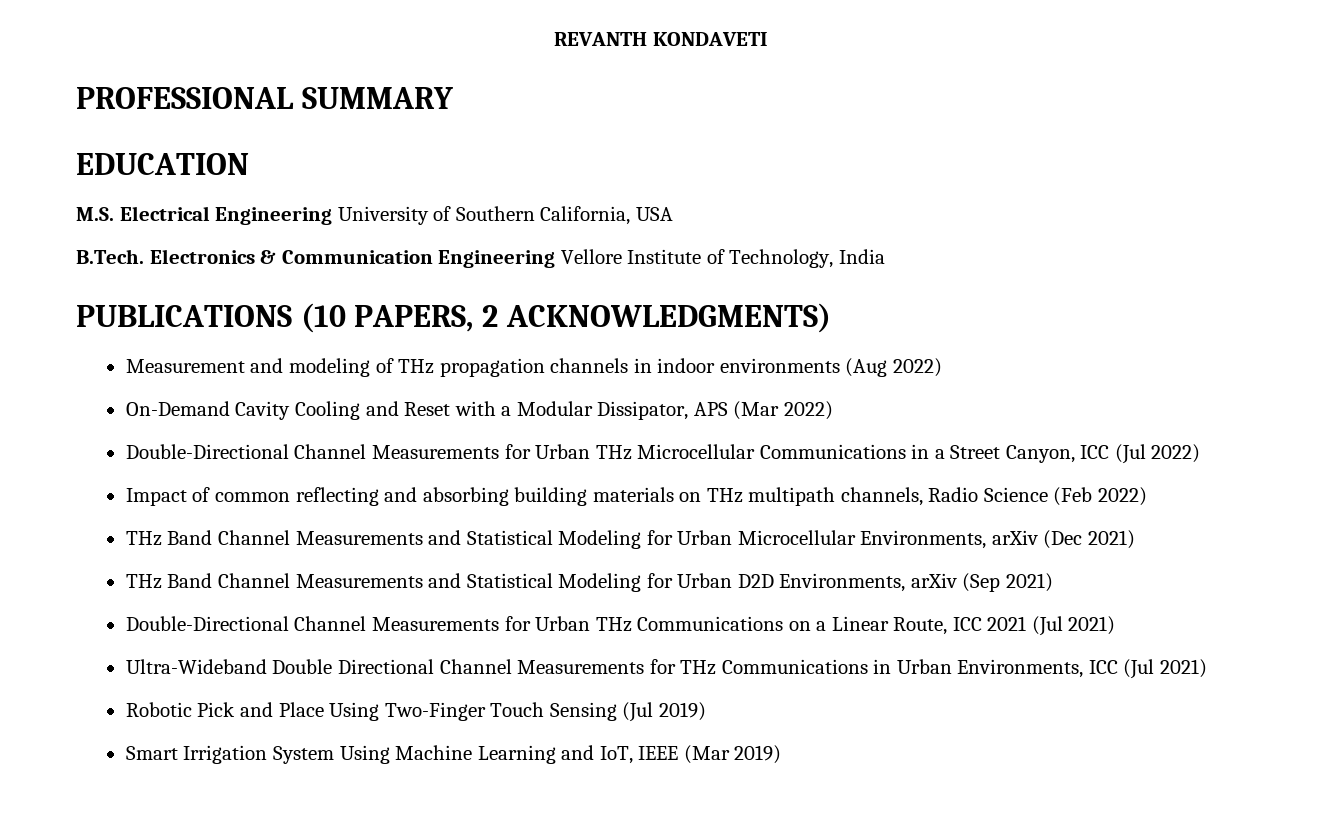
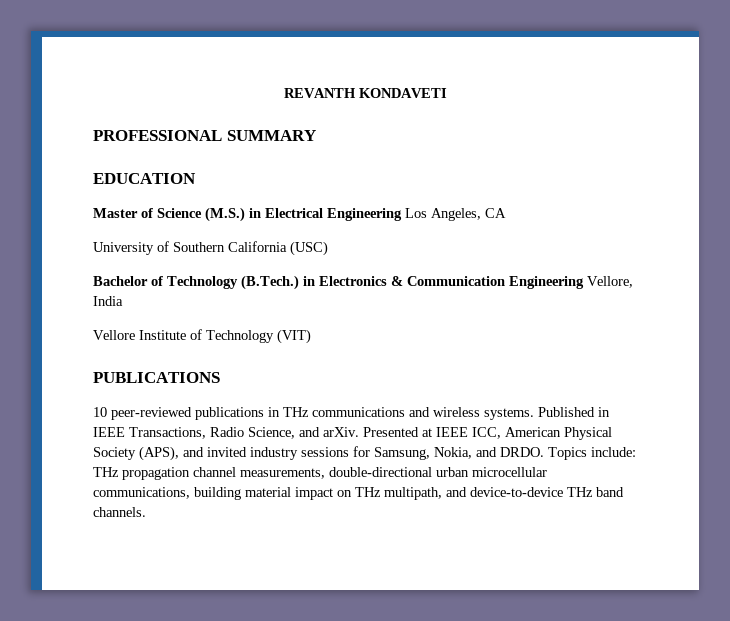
- M.S. Electrical Engineering University of Southern California, USA
- B.Tech. Electronics & Communication Engineering Vellore Institute of Technology, India
+ Master of Science (M.S.) in Electrical Engineering Los Angeles, CA
+ University of Southern California (USC)
+ Bachelor of Technology (B.Tech.) in Electronics & Communication Engineering Vellore, India
+ Vellore Institute of Technology (VIT)
- PUBLICATIONS (10 PAPERS, 2 ACKNOWLEDGMENTS)
- Measurement and modeling of THz propagation channels in indoor environments (Aug 2022)
- On-Demand Cavity Cooling and Reset with a Modular Dissipator, APS (Mar 2022)
- Double-Directional Channel Measurements for Urban THz Microcellular Communications in a Street Canyon, ICC (Jul 2022)
- Impact of common reflecting and absorbing building materials on THz multipath channels, Radio Science (Feb 2022)
- THz Band Channel Measurements and Statistical Modeling for Urban Microcellular Environments, arXiv (Dec 2021)
- THz Band Channel Measurements and Statistical Modeling for Urban D2D Environments, arXiv (Sep 2021)
- Double-Directional Channel Measurements for Urban THz Communications on a Linear Route, ICC 2021 (Jul 2021)
- Ultra-Wideband Double Directional Channel Measurements for THz Communications in Urban Environments, ICC (Jul 2021)
- Robotic Pick and Place Using Two-Finger Touch Sensing (Jul 2019)
- Smart Irrigation System Using Machine Learning and IoT, IEEE (Mar 2019)
+ PUBLICATIONS
+ 10 peer-reviewed publications in THz communications and wireless systems. Published in IEEE Transactions, Radio Science, and arXiv. Presented at IEEE ICC, American Physical Society (APS), and invited industry sessions for Samsung, Nokia, and DRDO. Topics include: THz propagation channel measurements, double-directional urban microcellular communications, building material impact on THz multipath, and device-to-device THz band channels.

